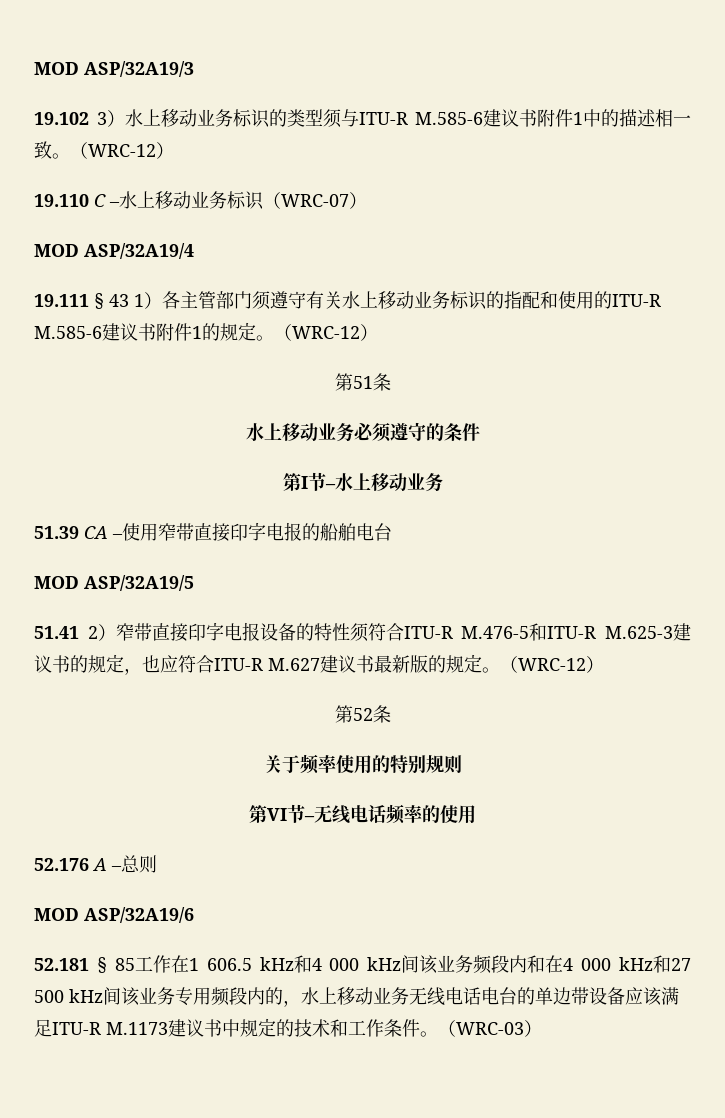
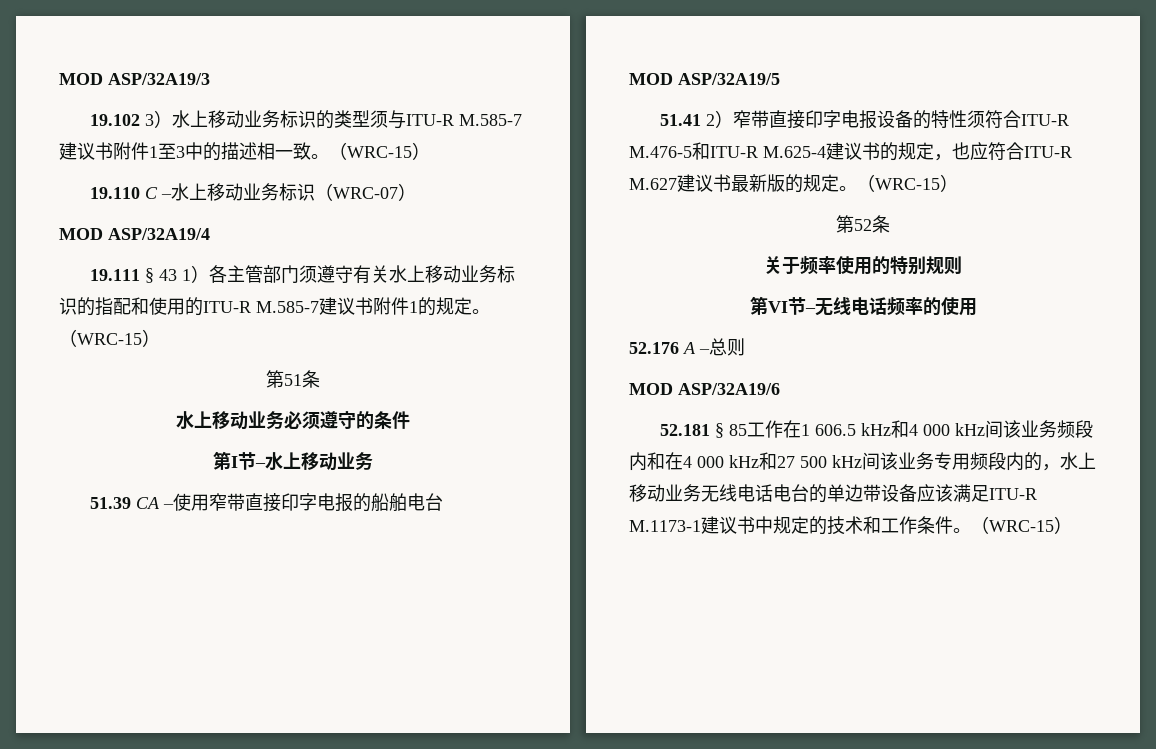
- 19.102 3）水上移动业务标识的类型须与ITU-R M.585-6建议书附件1中的描述相一致。（WRC-12）
+ 19.102 3）水上移动业务标识的类型须与ITU-R M.585-7建议书附件1至3中的描述相一致。（WRC-15）
- 19.111 § 43 1）各主管部门须遵守有关水上移动业务标识的指配和使用的ITU-R M.585-6建议书附件1的规定。（WRC-12）
+ 19.111 § 43 1）各主管部门须遵守有关水上移动业务标识的指配和使用的ITU-R M.585-7建议书附件1的规定。（WRC-15）
- 51.41 2）窄带直接印字电报设备的特性须符合ITU-R M.476-5和ITU-R M.625-3建议书的规定，也应符合ITU-R M.627建议书最新版的规定。（WRC-12）
+ 51.41 2）窄带直接印字电报设备的特性须符合ITU-R M.476-5和ITU-R M.625-4建议书的规定，也应符合ITU-R M.627建议书最新版的规定。（WRC-15）
- 52.181 § 85工作在1 606.5 kHz和4 000 kHz间该业务频段内和在4 000 kHz和27 500 kHz间该业务专用频段内的，水上移动业务无线电话电台的单边带设备应该满足ITU-R M.1173建议书中规定的技术和工作条件。（WRC-03）
+ 52.181 § 85工作在1 606.5 kHz和4 000 kHz间该业务频段内和在4 000 kHz和27 500 kHz间该业务专用频段内的，水上移动业务无线电话电台的单边带设备应该满足ITU-R M.1173-1建议书中规定的技术和工作条件。（WRC-15）

